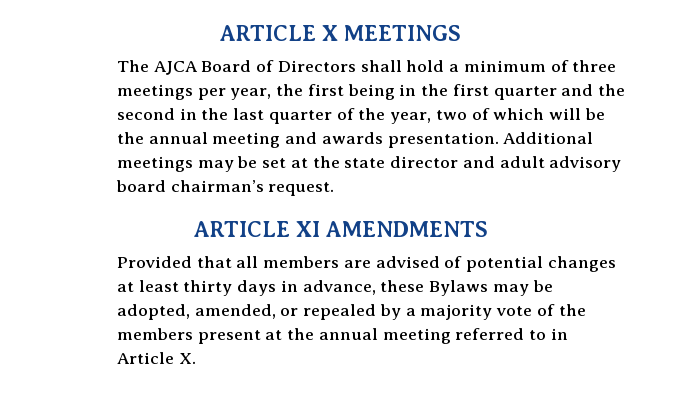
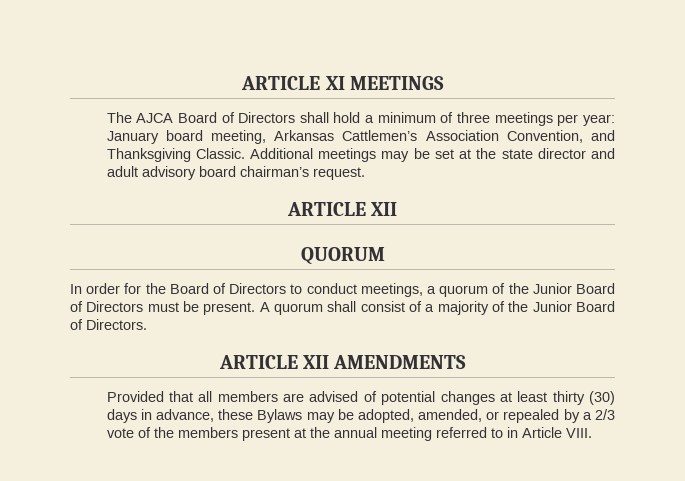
- ARTICLE X MEETINGS
+ ARTICLE XI MEETINGS
- The AJCA Board of Directors shall hold a minimum of three meetings per year, the first being in the first quarter and the second in the last quarter of the year, two of which will be the annual meeting and awards presentation.
+ The AJCA Board of Directors shall hold a minimum of three meetings per year: January board meeting, Arkansas Cattlemen’s Association Convention, and Thanksgiving Classic.
  Additional meetings may be set at the state director and adult advisory board chairman’s request.
- ARTICLE XI AMENDMENTS
+ ARTICLE XII
+ QUORUM
+ In order for the Board of Directors to conduct meetings, a quorum of the Junior Board of Directors must be present. A quorum shall consist of a majority of the Junior Board of Directors.
+ ARTICLE XII AMENDMENTS
- Provided that all members are advised of potential changes at least thirty days in advance, these Bylaws may be adopted, amended, or repealed by a majority vote of the members present at the annual meeting referred to in Article X.
+ Provided that all members are advised of potential changes at least thirty (30) days in advance, these Bylaws may be adopted, amended, or repealed by a 2/3 vote of the members present at the annual meeting referred to in Article VIII.

